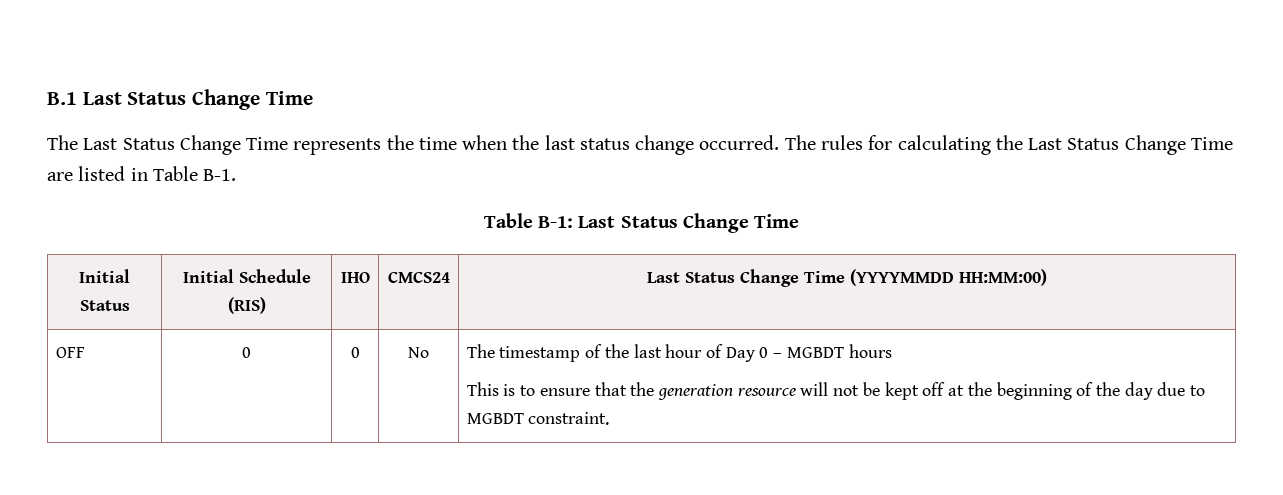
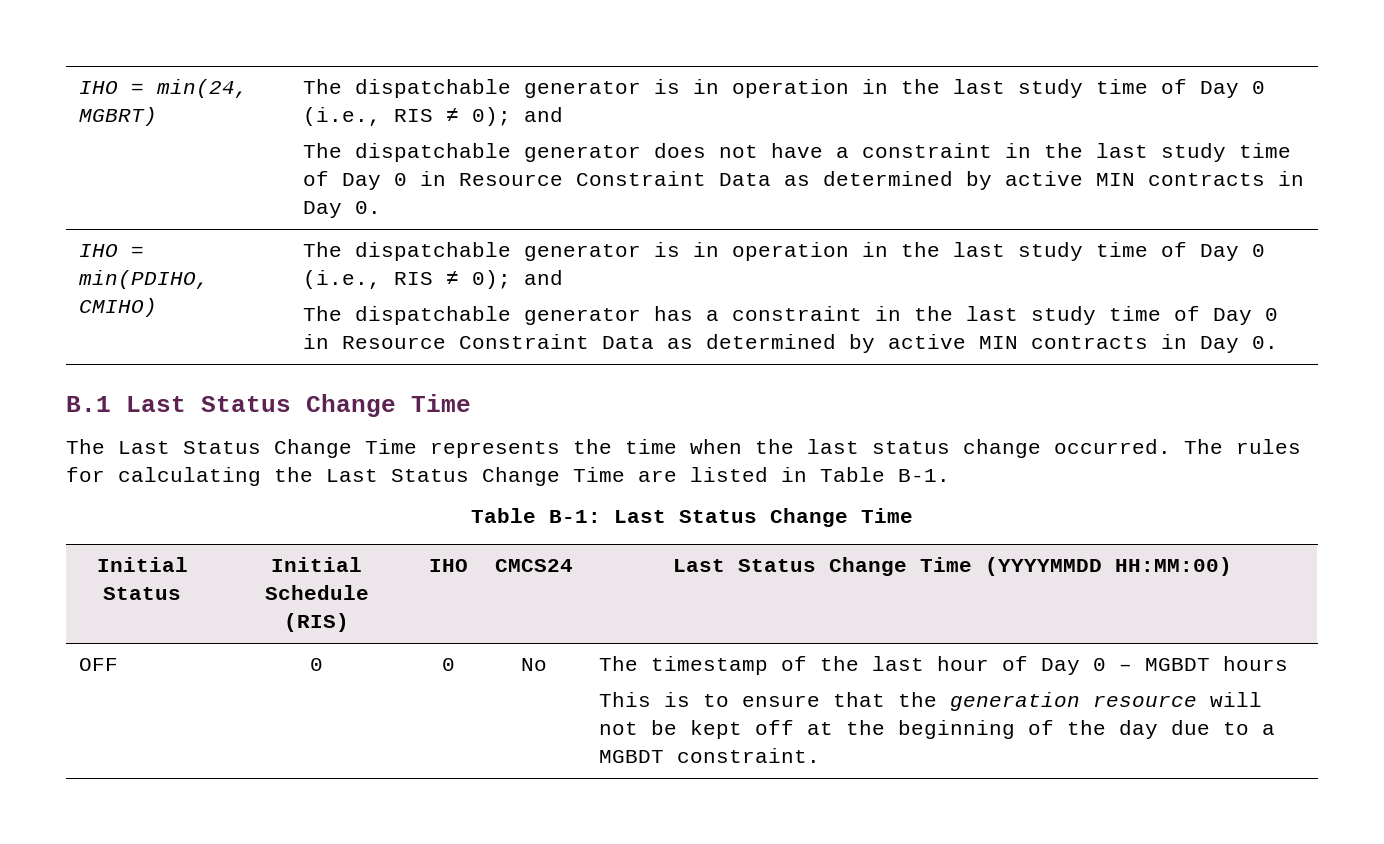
+ IHO = min(24, MGBRT) | The dispatchable generator is in operation in the last study time of Day 0 (i.e., RIS ≠ 0); and
+ The dispatchable generator does not have a constraint in the last study time of Day 0 in Resource Constraint Data as determined by active MIN contracts in Day 0.
+ IHO = min(PDIHO, CMIHO) | The dispatchable generator is in operation in the last study time of Day 0 (i.e., RIS ≠ 0); and
+ The dispatchable generator has a constraint in the last study time of Day 0 in Resource Constraint Data as determined by active MIN contracts in Day 0.
  OFF | 0 | 0 | No | The timestamp of the last hour of Day 0 – MGBDT hours
- This is to ensure that the generation resource will not be kept off at the beginning of the day due to MGBDT constraint.
+ This is to ensure that the generation resource will not be kept off at the beginning of the day due to a MGBDT constraint.

